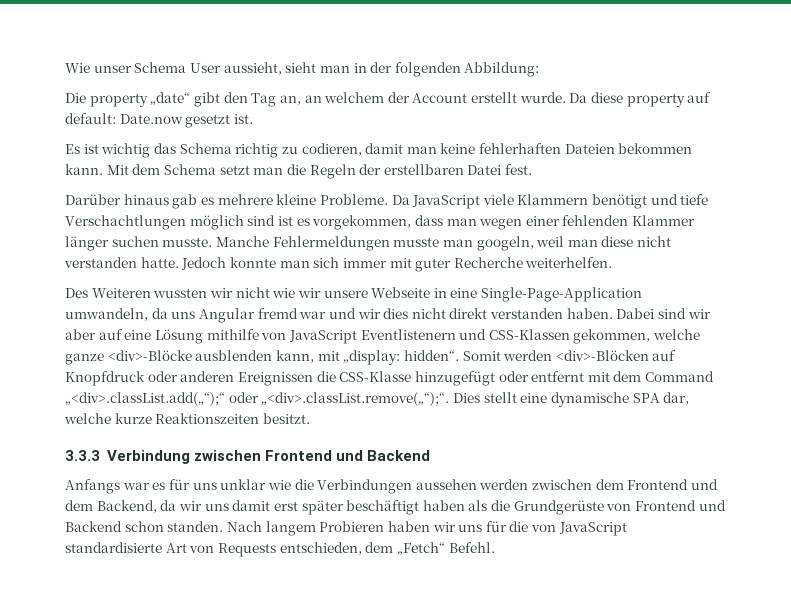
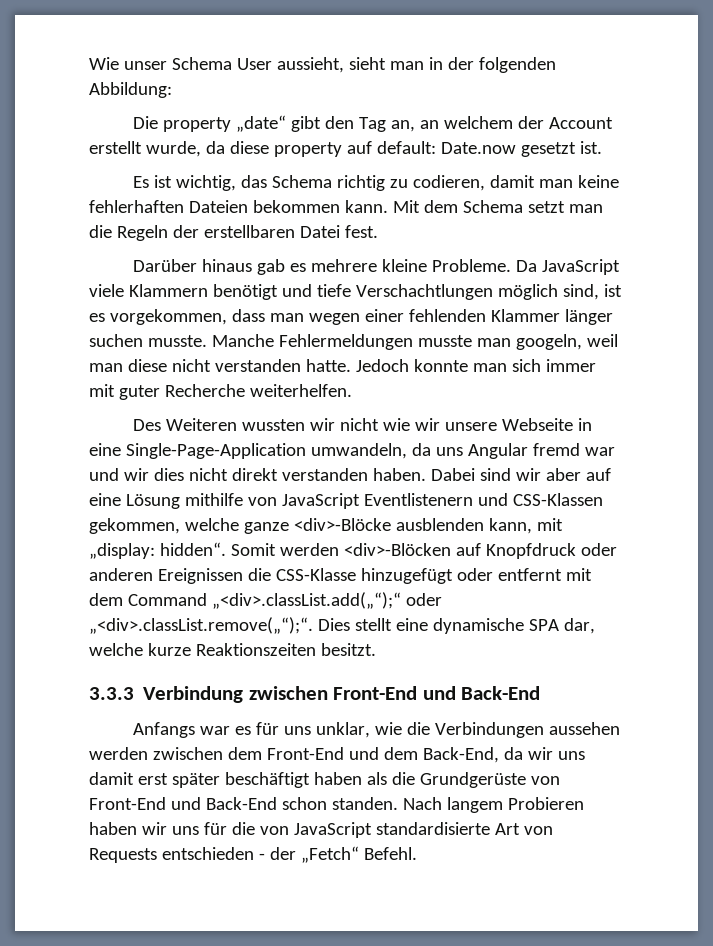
- Die property „date“ gibt den Tag an, an welchem der Account erstellt wurde. Da diese property auf default: Date.now gesetzt ist.
+ Die property „date“ gibt den Tag an, an welchem der Account erstellt wurde, da diese property auf default: Date.now gesetzt ist.
- Es ist wichtig das Schema richtig zu codieren, damit man keine fehlerhaften Dateien bekommen kann.
+ Es ist wichtig, das Schema richtig zu codieren, damit man keine fehlerhaften Dateien bekommen kann.
- Da JavaScript viele Klammern benötigt und tiefe Verschachtlungen möglich sind ist es vorgekommen, dass man wegen einer fehlenden Klammer länger suchen musste.
+ Da JavaScript viele Klammern benötigt und tiefe Verschachtlungen möglich sind, ist es vorgekommen, dass man wegen einer fehlenden Klammer länger suchen musste.
- 3.3.3 Verbindung zwischen Frontend und Backend
+ 3.3.3 Verbindung zwischen Front-End und Back-End
- Anfangs war es für uns unklar wie die Verbindungen aussehen werden zwischen dem Frontend und dem Backend, da wir uns damit erst später beschäftigt haben als die Grundgerüste von Frontend und Backend schon standen.
+ Anfangs war es für uns unklar, wie die Verbindungen aussehen werden zwischen dem Front-End und dem Back-End, da wir uns damit erst später beschäftigt haben als die Grundgerüste von Front-End und Back-End schon standen.
- Nach langem Probieren haben wir uns für die von JavaScript standardisierte Art von Requests entschieden, dem „Fetch“ Befehl.
+ Nach langem Probieren haben wir uns für die von JavaScript standardisierte Art von Requests entschieden - der „Fetch“ Befehl.

